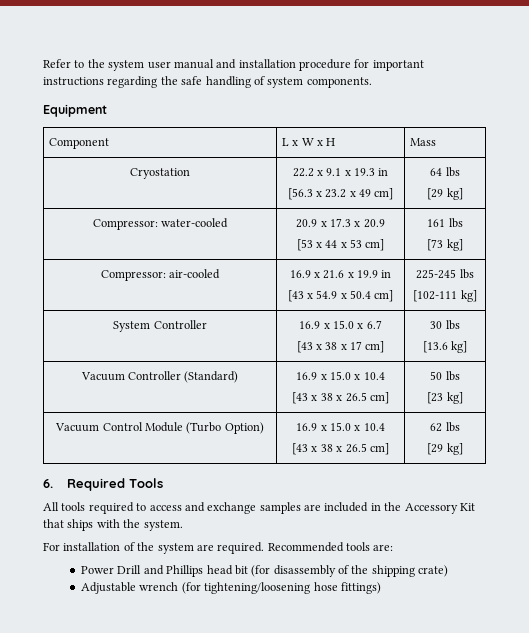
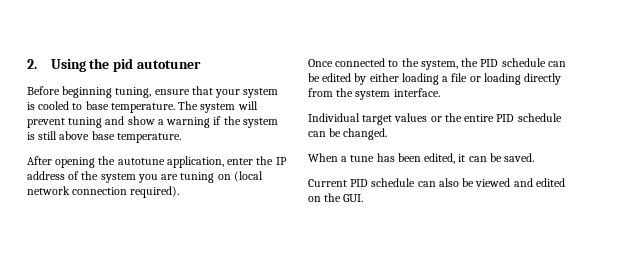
- Refer to the system user manual and installation procedure for important instructions regarding the safe handling of system components.
- Equipment
- Component | L x W x H | Mass
- Cryostation | 22.2 x 9.1 x 19.3 in
- [56.3 x 23.2 x 49 cm] | 64 lbs
- [29 kg]
- Compressor: water-cooled | 20.9 x 17.3 x 20.9
- [53 x 44 x 53 cm] | 161 lbs
- [73 kg]
- Compressor: air-cooled | 16.9 x 21.6 x 19.9 in
- [43 x 54.9 x 50.4 cm] | 225-245 lbs
- [102-111 kg]
- System Controller | 16.9 x 15.0 x 6.7
- [43 x 38 x 17 cm] | 30 lbs
- [13.6 kg]
- Vacuum Controller (Standard) | 16.9 x 15.0 x 10.4
- [43 x 38 x 26.5 cm] | 50 lbs
- [23 kg]
- Vacuum Control Module (Turbo Option) | 16.9 x 15.0 x 10.4
- [43 x 38 x 26.5 cm] | 62 lbs
- [29 kg]
- 6. Required Tools
- All tools required to access and exchange samples are included in the Accessory Kit that ships with the system.
- For installation of the system are required. Recommended tools are:
- Power Drill and Phillips head bit (for disassembly of the shipping crate)
- Adjustable wrench (for tightening/loosening hose fittings)
+ 2. Using the pid autotuner
+ Before beginning tuning, ensure that your system is cooled to base temperature. The system will prevent tuning and show a warning if the system is still above base temperature.
+ After opening the autotune application, enter the IP address of the system you are tuning on (local network connection required).
+ Once connected to the system, the PID schedule can be edited by either loading a file or loading directly from the system interface.
+ Individual target values or the entire PID schedule can be changed.
+ When a tune has been edited, it can be saved.
+ Current PID schedule can also be viewed and edited on the GUI.

